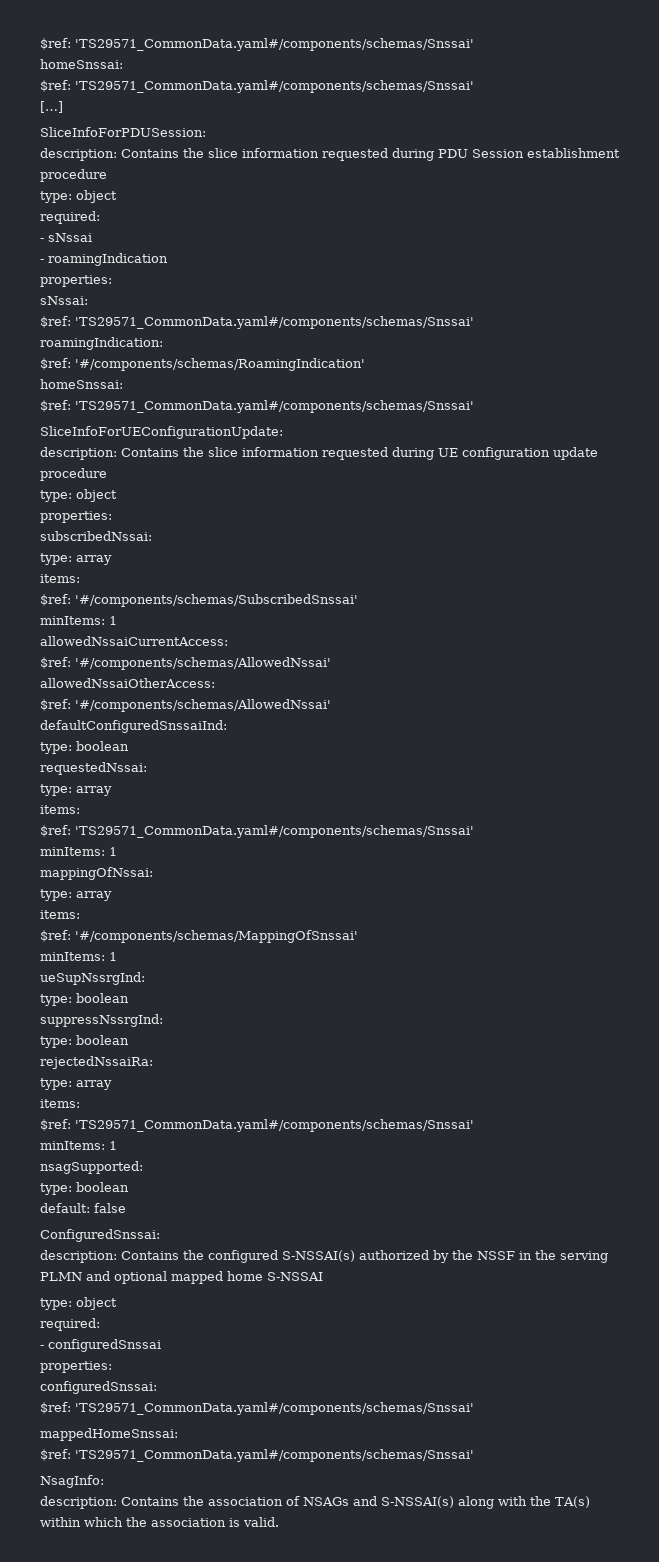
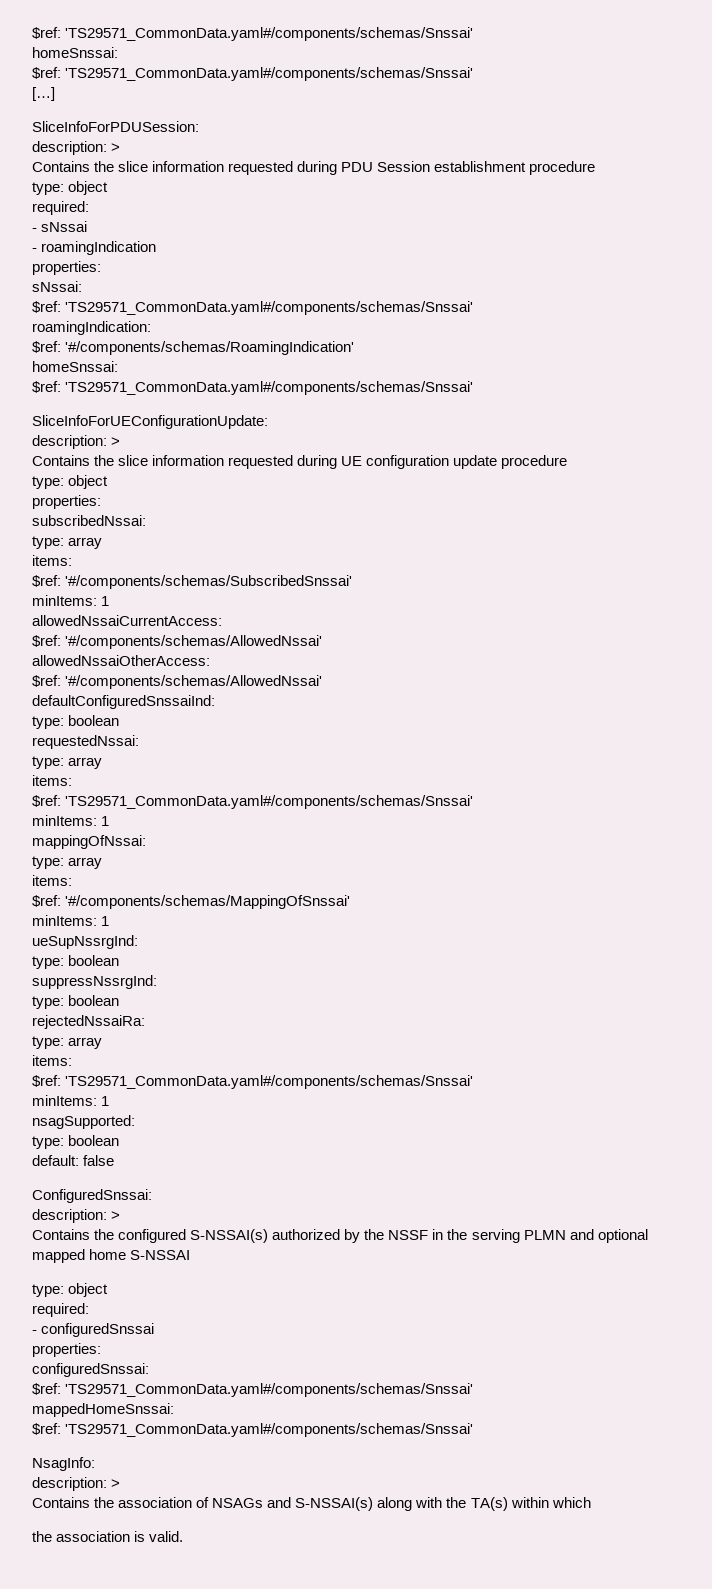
  SliceInfoForPDUSession:
- description: Contains the slice information requested during PDU Session establishment procedure
+ description: >
+ Contains the slice information requested during PDU Session establishment procedure
  SliceInfoForUEConfigurationUpdate:
- description: Contains the slice information requested during UE configuration update procedure
+ description: >
+ Contains the slice information requested during UE configuration update procedure
  ConfiguredSnssai:
- description: Contains the configured S-NSSAI(s) authorized by the NSSF in the serving PLMN and optional mapped home S-NSSAI
+ description: >
+ Contains the configured S-NSSAI(s) authorized by the NSSF in the serving PLMN and optional mapped home S-NSSAI
  NsagInfo:
- description: Contains the association of NSAGs and S-NSSAI(s) along with the TA(s) within which the association is valid.
+ description: >
+ Contains the association of NSAGs and S-NSSAI(s) along with the TA(s) within which
+ the association is valid.

